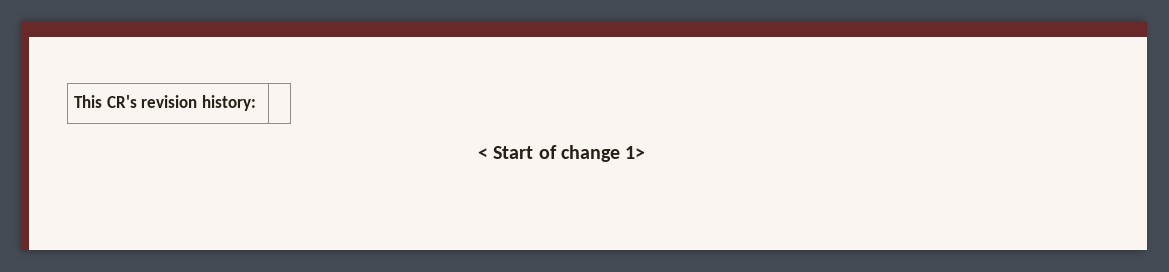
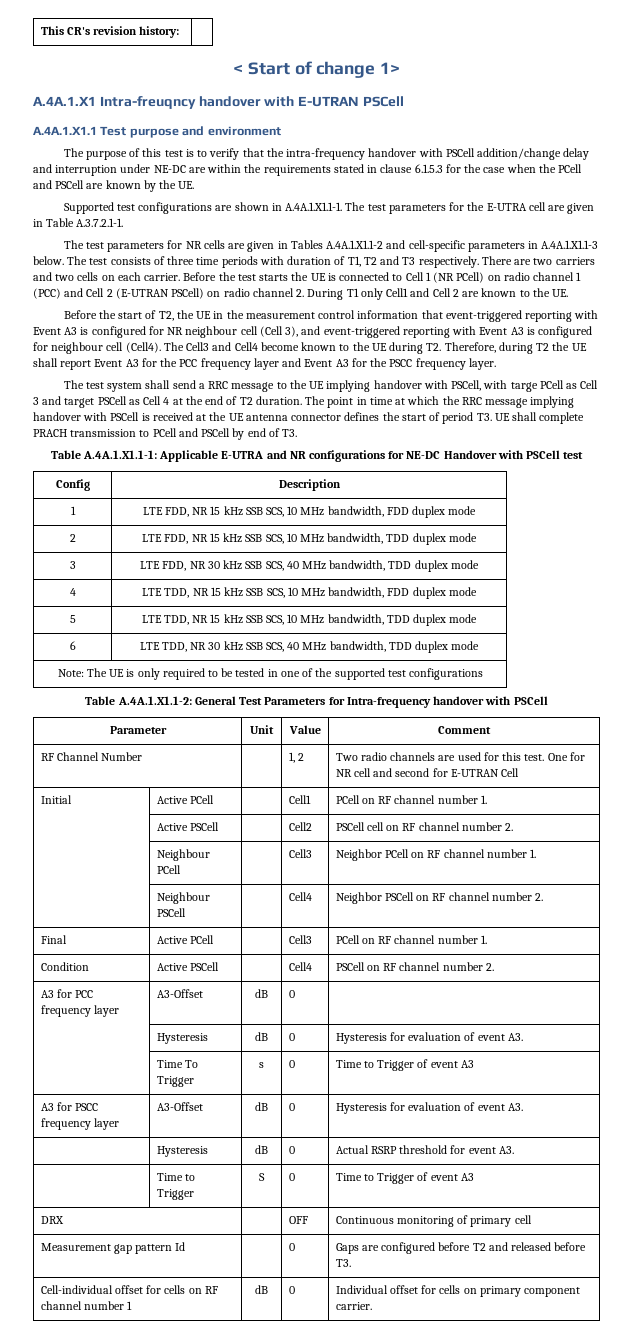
+ A.4A.1.X1 Intra-freuqncy handover with E-UTRAN PSCell
+ A.4A.1.X1.1 Test purpose and environment
+ The purpose of this test is to verify that the intra-frequency handover with PSCell addition/change delay and interruption under NE-DC are within the requirements stated in clause 6.1.5.3 for the case when the PCell and PSCell are known by the UE.
+ Supported test configurations are shown in A.4A.1.X1.1-1. The test parameters for the E-UTRA cell are given in Table A.3.7.2.1-1.
+ The test parameters for NR cells are given in Tables A.4A.1.X1.1-2 and cell-specific parameters in A.4A.1.X1.1-3 below. The test consists of three time periods with duration of T1, T2 and T3 respectively. There are two carriers and two cells on each carrier. Before the test starts the UE is connected to Cell 1 (NR PCell) on radio channel 1 (PCC) and Cell 2 (E-UTRAN PSCell) on radio channel 2. During T1 only Cell1 and Cell 2 are known to the UE.
+ Before the start of T2, the UE in the measurement control information that event-triggered reporting with Event A3 is configured for NR neighbour cell (Cell 3), and event-triggered reporting with Event A3 is configured for neighbour cell (Cell4). The Cell3 and Cell4 become known to the UE during T2. Therefore, during T2 the UE shall report Event A3 for the PCC frequency layer and Event A3 for the PSCC frequency layer.
+ The test system shall send a RRC message to the UE implying handover with PSCell, with targe PCell as Cell 3 and target PSCell as Cell 4 at the end of T2 duration. The point in time at which the RRC message implying handover with PSCell is received at the UE antenna connector defines the start of period T3. UE shall complete PRACH transmission to PCell and PSCell by end of T3.
+ Table A.4A.1.X1.1-1: Applicable E-UTRA and NR configurations for NE-DC Handover with PSCell test
+ Config | Description
+ 1 | LTE FDD, NR 15 kHz SSB SCS, 10 MHz bandwidth, FDD duplex mode
+ 2 | LTE FDD, NR 15 kHz SSB SCS, 10 MHz bandwidth, TDD duplex mode
+ 3 | LTE FDD, NR 30 kHz SSB SCS, 40 MHz bandwidth, TDD duplex mode
+ 4 | LTE TDD, NR 15 kHz SSB SCS, 10 MHz bandwidth, FDD duplex mode
+ 5 | LTE TDD, NR 15 kHz SSB SCS, 10 MHz bandwidth, TDD duplex mode
+ 6 | LTE TDD, NR 30 kHz SSB SCS, 40 MHz bandwidth, TDD duplex mode
+ Note: The UE is only required to be tested in one of the supported test configurations
+ Table A.4A.1.X1.1-2: General Test Parameters for Intra-frequency handover with PSCell
+ Parameter | Unit | Value | Comment
+ RF Channel Number | | 1, 2 | Two radio channels are used for this test. One for NR cell and second for E-UTRAN Cell
+ Initial | Active PCell | | Cell1 | PCell on RF channel number 1.
+ | Active PSCell | | Cell2 | PSCell cell on RF channel number 2.
+ | Neighbour PCell | | Cell3 | Neighbor PCell on RF channel number 1.
+ | Neighbour PSCell | | Cell4 | Neighbor PSCell on RF channel number 2.
+ Final | Active PCell | | Cell3 | PCell on RF channel number 1.
+ Condition | Active PSCell | | Cell4 | PSCell on RF channel number 2.
+ A3 for PCC frequency layer | A3-Offset | dB | 0 |
+ | Hysteresis | dB | 0 | Hysteresis for evaluation of event A3.
+ | Time To Trigger | s | 0 | Time to Trigger of event A3
+ A3 for PSCC frequency layer | A3-Offset | dB | 0 | Hysteresis for evaluation of event A3.
+ | Hysteresis | dB | 0 | Actual RSRP threshold for event A3.
+ | Time to Trigger | S | 0 | Time to Trigger of event A3
+ DRX | | OFF | Continuous monitoring of primary cell
+ Measurement gap pattern Id | | 0 | Gaps are configured before T2 and released before T3.
+ Cell-individual offset for cells on RF channel number 1 | dB | 0 | Individual offset for cells on primary component carrier.

